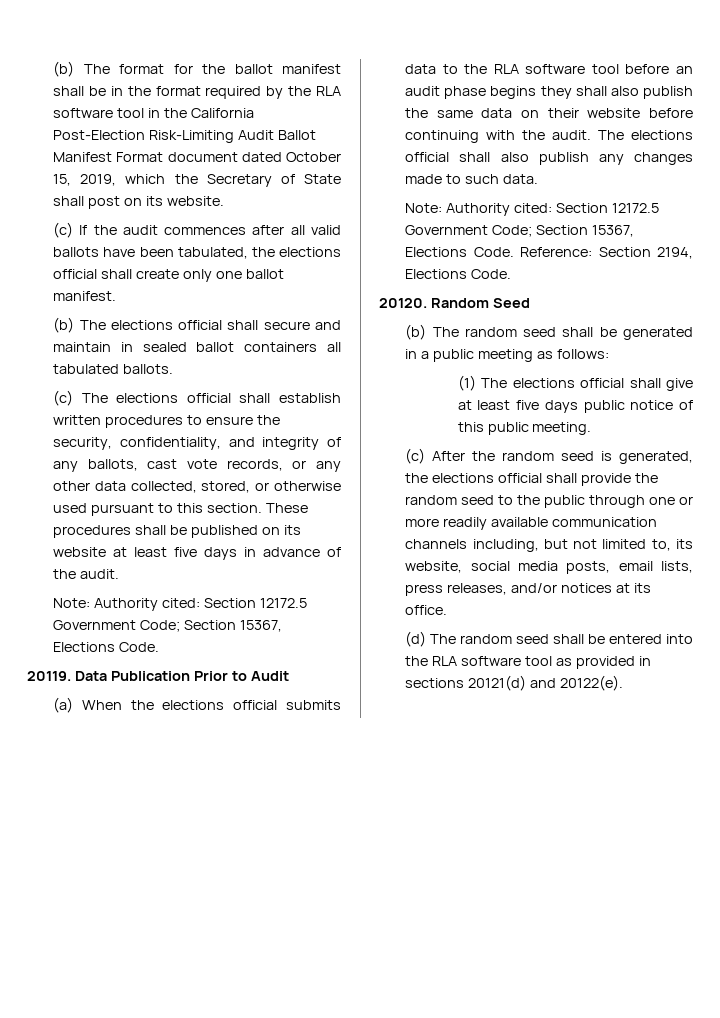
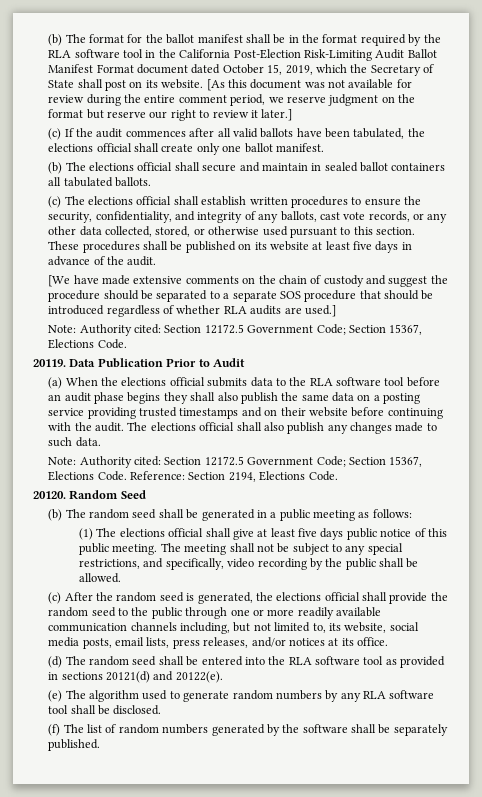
+ [As this document was not available for review during the entire comment period, we reserve judgment on the format but reserve our right to review it later.]
+ [We have made extensive comments on the chain of custody and suggest the procedure should be separated to a separate SOS procedure that should be introduced regardless of whether RLA audits are used.]
- (a) When the elections official submits data to the RLA software tool before an audit phase begins they shall also publish the same data on their website before continuing with the audit.
+ (a) When the elections official submits data to the RLA software tool before an audit phase begins they shall also publish the same data on a posting service providing trusted timestamps and on their website before continuing with the audit.
+ The meeting shall not be subject to any special restrictions, and specifically, video recording by the public shall be allowed.
+ (e) The algorithm used to generate random numbers by any RLA software tool shall be disclosed.
+ (f) The list of random numbers generated by the software shall be separately published.

